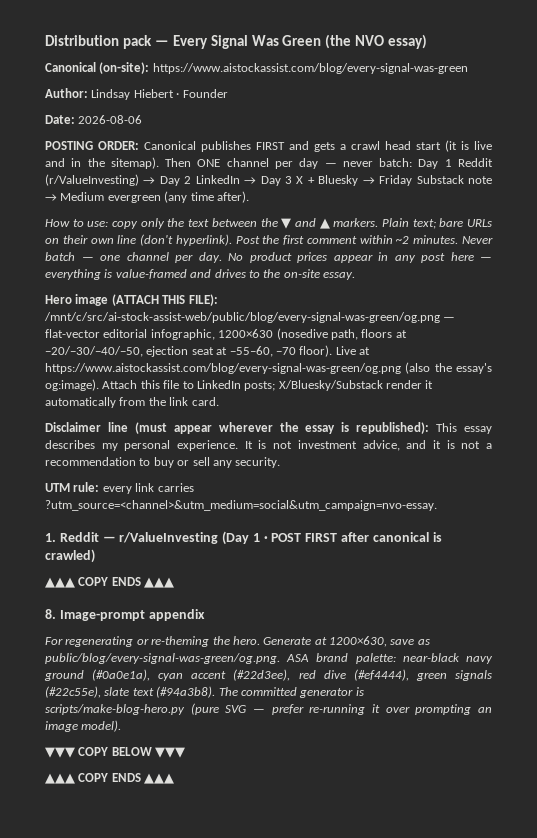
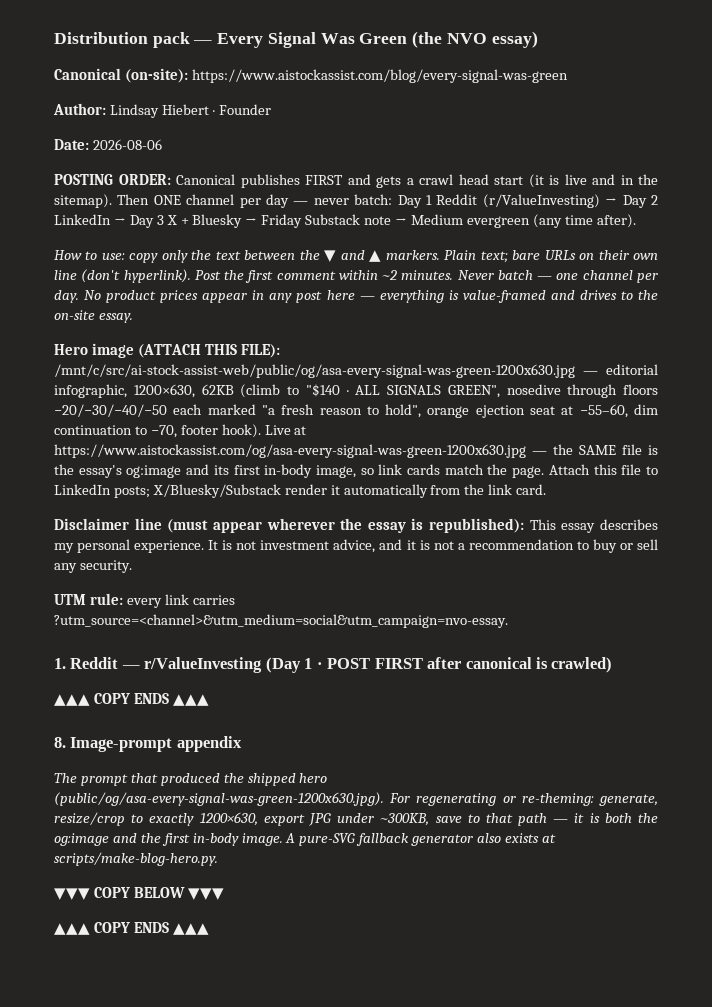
- Hero image (ATTACH THIS FILE): /mnt/c/src/ai-stock-assist-web/public/blog/every-signal-was-green/og.png — flat-vector editorial infographic, 1200×630 (nosedive path, floors at −20/−30/−40/−50, ejection seat at −55–60, −70 floor). Live at https://www.aistockassist.com/blog/every-signal-was-green/og.png (also the essay's og:image).
+ Hero image (ATTACH THIS FILE): /mnt/c/src/ai-stock-assist-web/public/og/asa-every-signal-was-green-1200x630.jpg — editorial infographic, 1200×630, 62KB (climb to "$140 · ALL SIGNALS GREEN", nosedive through floors −20/−30/−40/−50 each marked "a fresh reason to hold", orange ejection seat at −55–60, dim continuation to −70, footer hook). Live at https://www.aistockassist.com/og/asa-every-signal-was-green-1200x630.jpg — the SAME file is the essay's og:image and its first in-body image, so link cards match the page.
- For regenerating or re-theming the hero. Generate at 1200×630, save as public/blog/every-signal-was-green/og.png. ASA brand palette: near-black navy ground (#0a0e1a), cyan accent (#22d3ee), red dive (#ef4444), green signals (#22c55e), slate text (#94a3b8). The committed generator is scripts/make-blog-hero.py (pure SVG — prefer re-running it over prompting an image model).
+ The prompt that produced the shipped hero (public/og/asa-every-signal-was-green-1200x630.jpg). For regenerating or re-theming: generate, resize/crop to exactly 1200×630, export JPG under ~300KB, save to that path — it is both the og:image and the first in-body image. A pure-SVG fallback generator also exists at scripts/make-blog-hero.py.

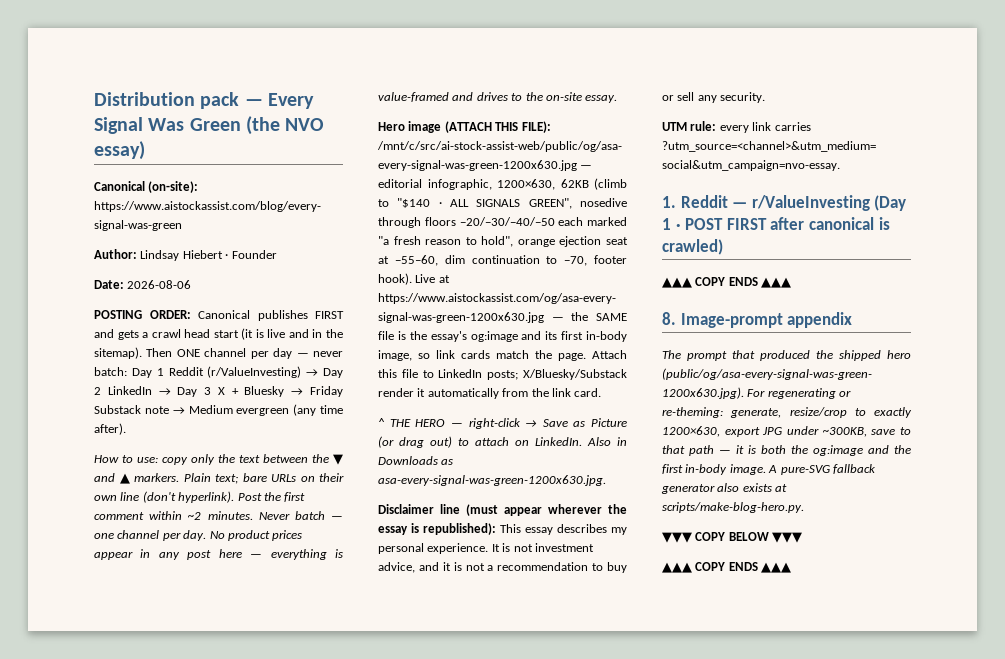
+ ^ THE HERO — right-click → Save as Picture (or drag out) to attach on LinkedIn. Also in Downloads as asa-every-signal-was-green-1200x630.jpg.

